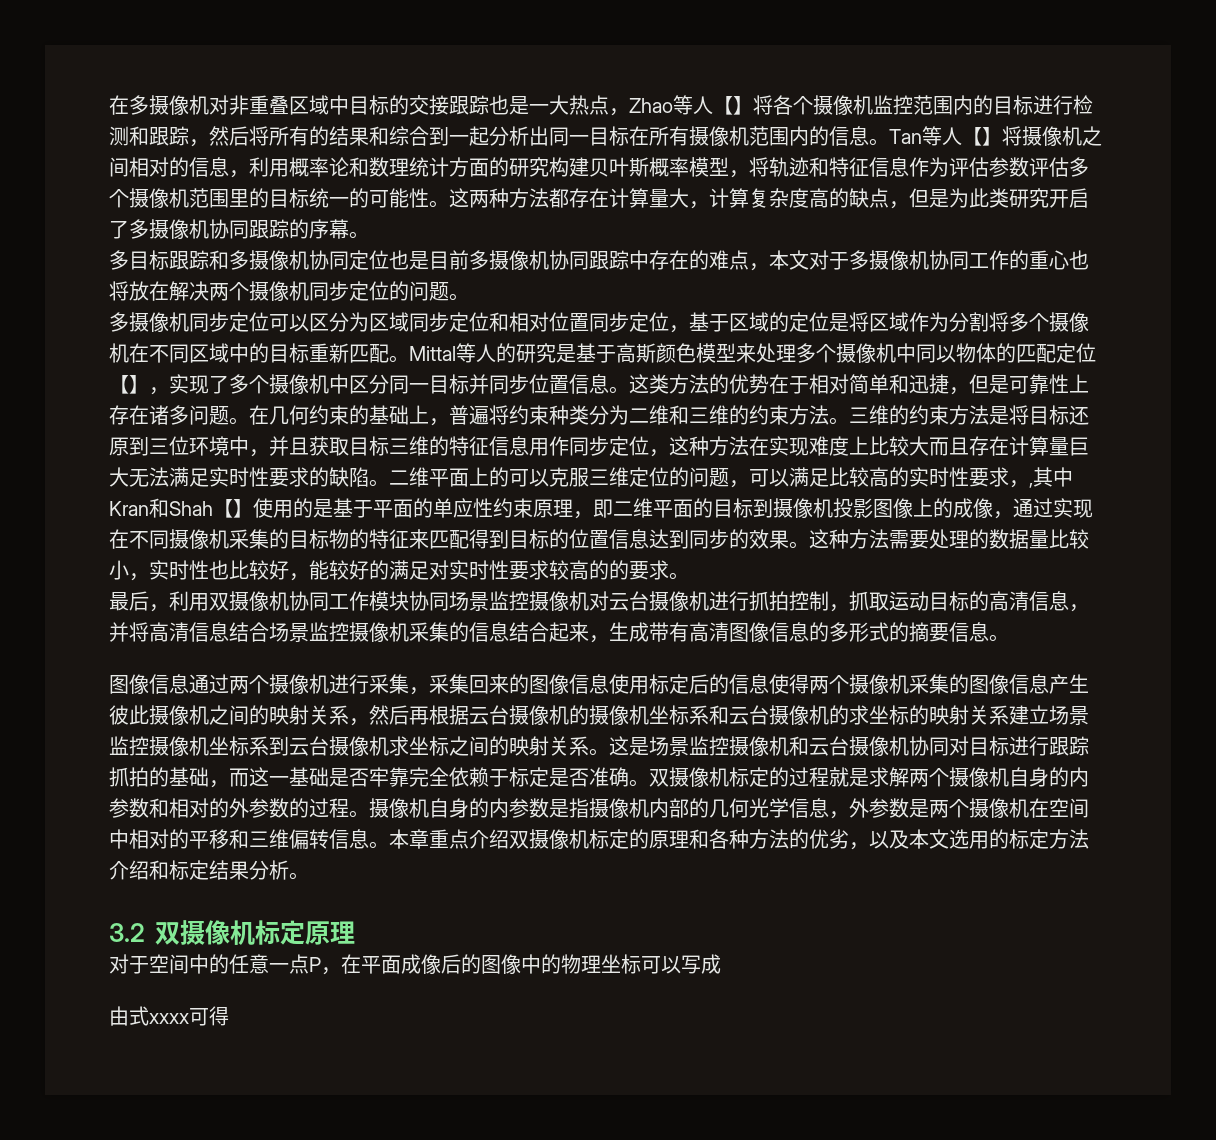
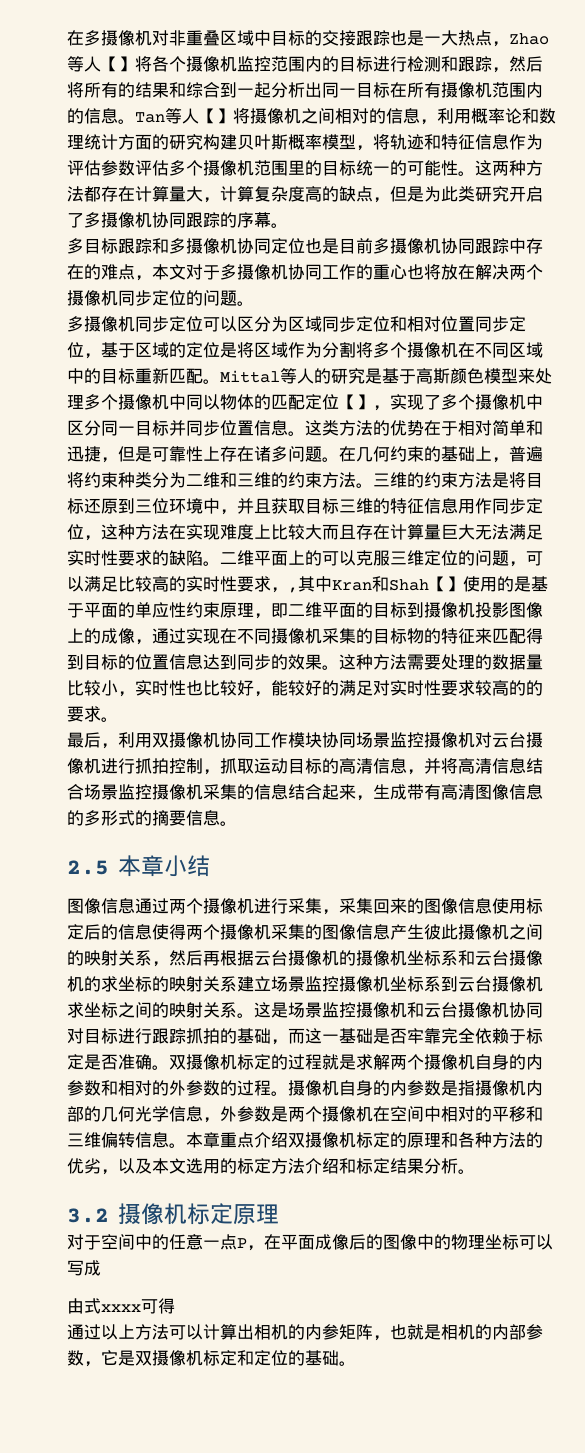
+ 2.5本章小结
- 3.2双摄像机标定原理
+ 3.2摄像机标定原理
+ 通过以上方法可以计算出相机的内参矩阵，也就是相机的内部参数，它是双摄像机标定和定位的基础。

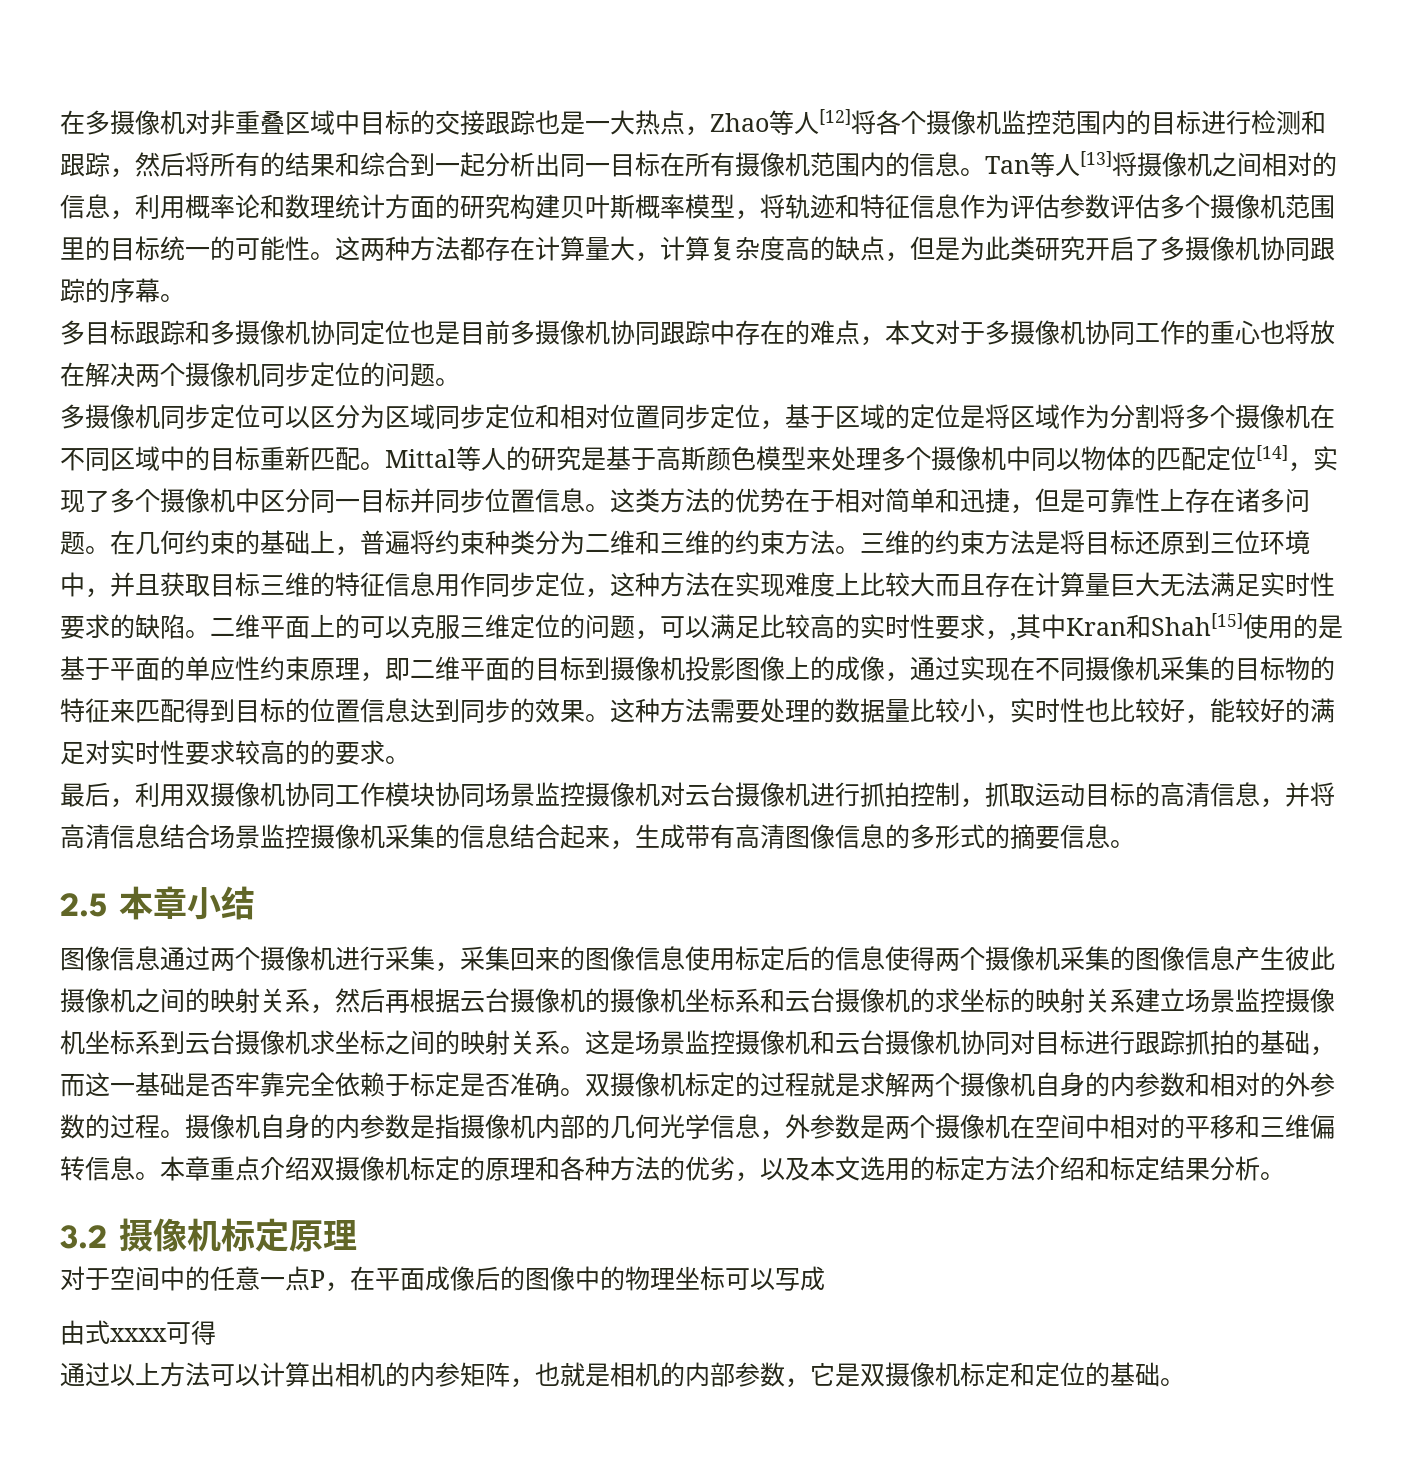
- 在多摄像机对非重叠区域中目标的交接跟踪也是一大热点，Zhao等人【】将各个摄像机监控范围内的目标进行检测和跟踪，然后将所有的结果和综合到一起分析出同一目标在所有摄像机范围内的信息。
+ 在多摄像机对非重叠区域中目标的交接跟踪也是一大热点，Zhao等人[12]将各个摄像机监控范围内的目标进行检测和跟踪，然后将所有的结果和综合到一起分析出同一目标在所有摄像机范围内的信息。
- Tan等人【】将摄像机之间相对的信息，利用概率论和数理统计方面的研究构建贝叶斯概率模型，将轨迹和特征信息作为评估参数评估多个摄像机范围里的目标统一的可能性。
+ Tan等人[13]将摄像机之间相对的信息，利用概率论和数理统计方面的研究构建贝叶斯概率模型，将轨迹和特征信息作为评估参数评估多个摄像机范围里的目标统一的可能性。
- Mittal等人的研究是基于高斯颜色模型来处理多个摄像机中同以物体的匹配定位【】，实现了多个摄像机中区分同一目标并同步位置信息。
+ Mittal等人的研究是基于高斯颜色模型来处理多个摄像机中同以物体的匹配定位[14]，实现了多个摄像机中区分同一目标并同步位置信息。
- 二维平面上的可以克服三维定位的问题，可以满足比较高的实时性要求，,其中Kran和Shah【】使用的是基于平面的单应性约束原理，即二维平面的目标到摄像机投影图像上的成像，通过实现在不同摄像机采集的目标物的特征来匹配得到目标的位置信息达到同步的效果。
+ 二维平面上的可以克服三维定位的问题，可以满足比较高的实时性要求，,其中Kran和Shah[15]使用的是基于平面的单应性约束原理，即二维平面的目标到摄像机投影图像上的成像，通过实现在不同摄像机采集的目标物的特征来匹配得到目标的位置信息达到同步的效果。

